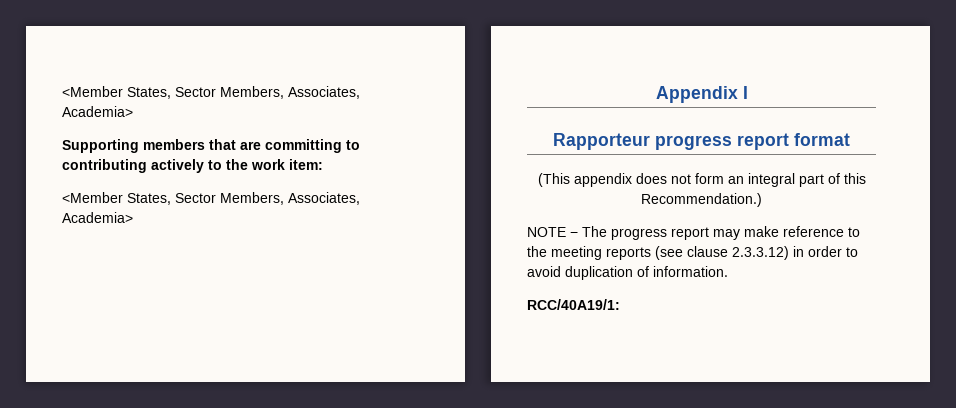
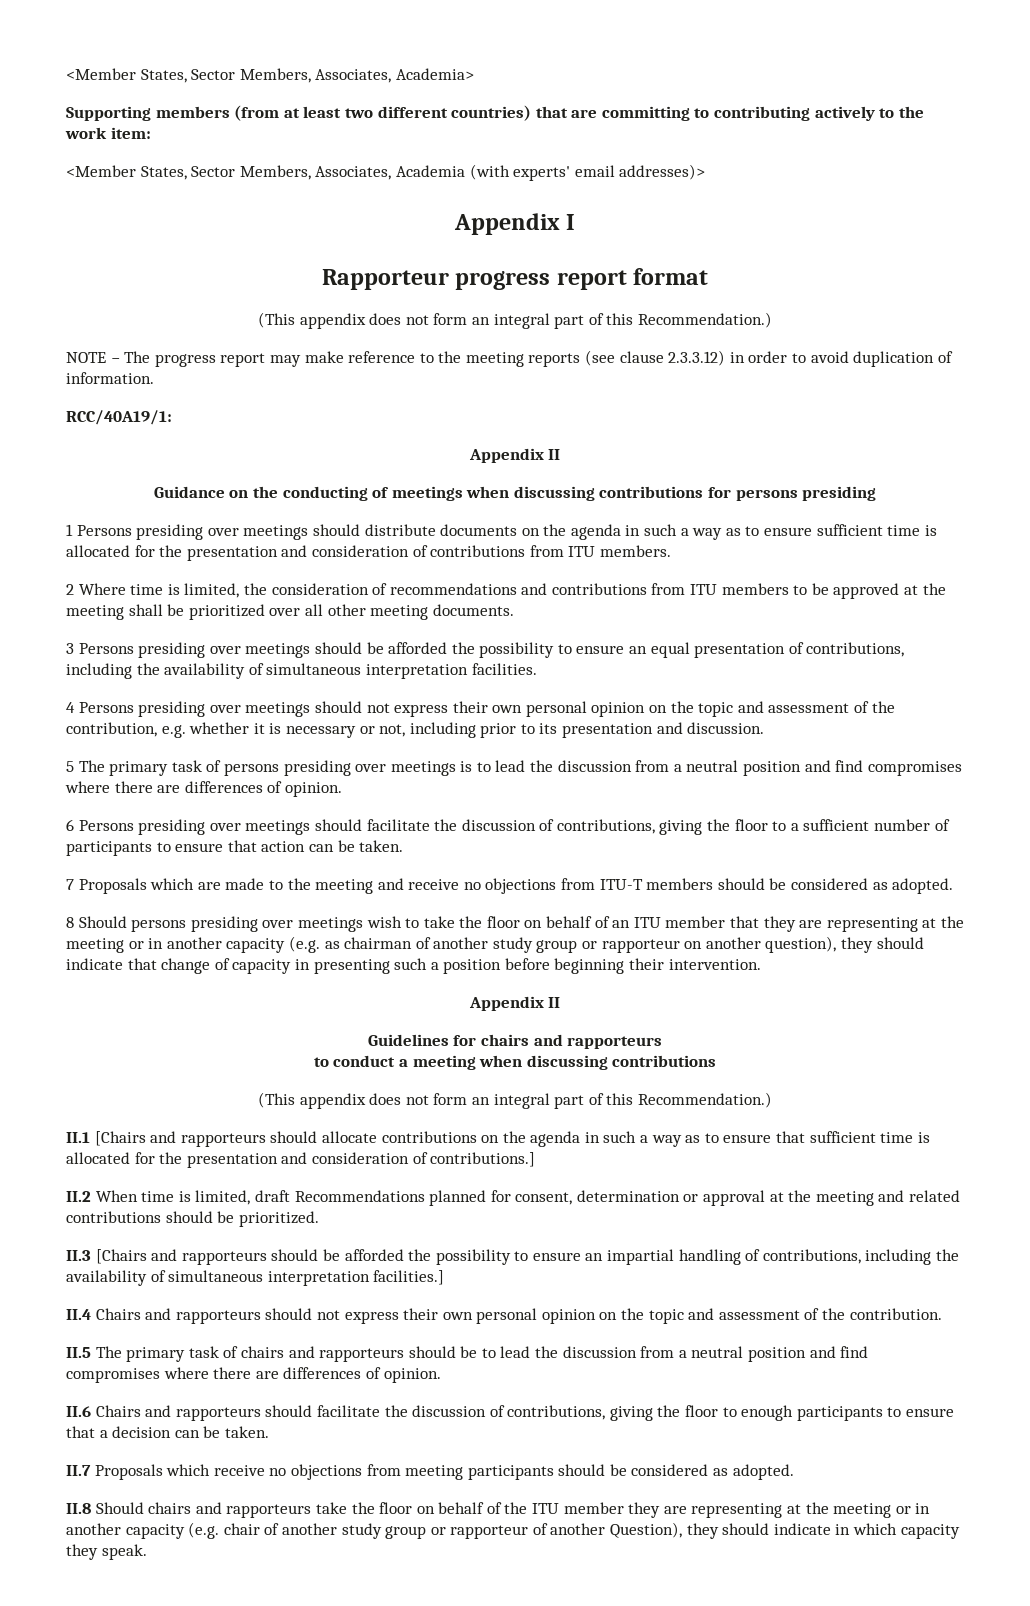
- Supporting members that are committing to contributing actively to the work item:
- <Member States, Sector Members, Associates, Academia>
+ Supporting members (from at least two different countries) that are committing to contributing actively to the work item:
+ <Member States, Sector Members, Associates, Academia (with experts' email addresses)>
  RCC/40A19/1:
+ Appendix II
+ Guidance on the conducting of meetings when discussing contributions for persons presiding
+ 1 Persons presiding over meetings should distribute documents on the agenda in such a way as to ensure sufficient time is allocated for the presentation and consideration of contributions from ITU members.
+ 2 Where time is limited, the consideration of recommendations and contributions from ITU members to be approved at the meeting shall be prioritized over all other meeting documents.
+ 3 Persons presiding over meetings should be afforded the possibility to ensure an equal presentation of contributions, including the availability of simultaneous interpretation facilities.
+ 4 Persons presiding over meetings should not express their own personal opinion on the topic and assessment of the contribution, e.g. whether it is necessary or not, including prior to its presentation and discussion.
+ 5 The primary task of persons presiding over meetings is to lead the discussion from a neutral position and find compromises where there are differences of opinion.
+ 6 Persons presiding over meetings should facilitate the discussion of contributions, giving the floor to a sufficient number of participants to ensure that action can be taken.
+ 7 Proposals which are made to the meeting and receive no objections from ITU-T members should be considered as adopted.
+ 8 Should persons presiding over meetings wish to take the floor on behalf of an ITU member that they are representing at the meeting or in another capacity (e.g. as chairman of another study group or rapporteur on another question), they should indicate that change of capacity in presenting such a position before beginning their intervention.
+ Appendix II
+ Guidelines for chairs and rapporteurs
+ to conduct a meeting when discussing contributions
+ (This appendix does not form an integral part of this Recommendation.)
+ II.1 [Chairs and rapporteurs should allocate contributions on the agenda in such a way as to ensure that sufficient time is allocated for the presentation and consideration of contributions.]
+ II.2 When time is limited, draft Recommendations planned for consent, determination or approval at the meeting and related contributions should be prioritized.
+ II.3 [Chairs and rapporteurs should be afforded the possibility to ensure an impartial handling of contributions, including the availability of simultaneous interpretation facilities.]
+ II.4 Chairs and rapporteurs should not express their own personal opinion on the topic and assessment of the contribution.
+ II.5 The primary task of chairs and rapporteurs should be to lead the discussion from a neutral position and find compromises where there are differences of opinion.
+ II.6 Chairs and rapporteurs should facilitate the discussion of contributions, giving the floor to enough participants to ensure that a decision can be taken.
+ II.7 Proposals which receive no objections from meeting participants should be considered as adopted.
+ II.8 Should chairs and rapporteurs take the floor on behalf of the ITU member they are representing at the meeting or in another capacity (e.g. chair of another study group or rapporteur of another Question), they should indicate in which capacity they speak.

